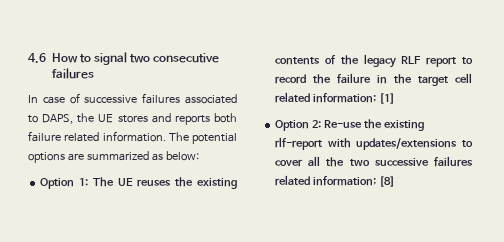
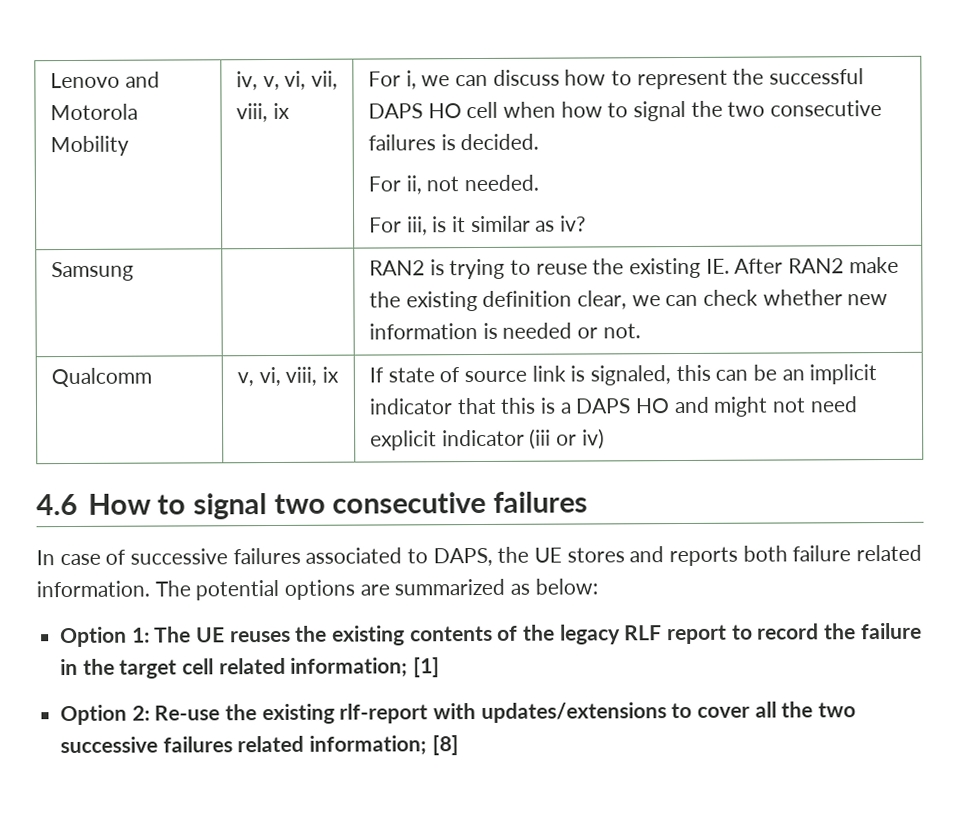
+ Lenovo and Motorola Mobility | iv, v, vi, vii, viii, ix | For i, we can discuss how to represent the successful DAPS HO cell when how to signal the two consecutive failures is decided.
+ For ii, not needed.
+ For iii, is it similar as iv?
+ Samsung | | RAN2 is trying to reuse the existing IE. After RAN2 make the existing definition clear, we can check whether new information is needed or not.
+ Qualcomm | v, vi, viii, ix | If state of source link is signaled, this can be an implicit indicator that this is a DAPS HO and might not need explicit indicator (iii or iv)

